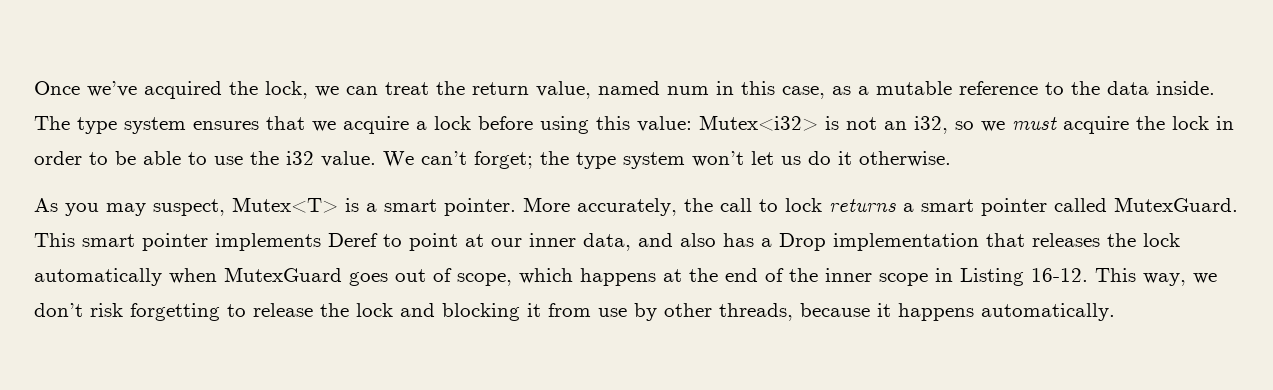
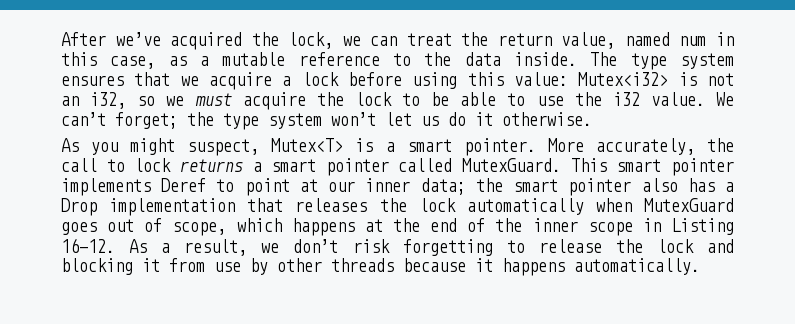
- Once we’ve acquired the lock, we can treat the return value, named num in this case, as a mutable reference to the data inside.
+ After we’ve acquired the lock, we can treat the return value, named num in this case, as a mutable reference to the data inside.
- The type system ensures that we acquire a lock before using this value: Mutex<i32> is not an i32, so we must acquire the lock in order to be able to use the i32 value.
+ The type system ensures that we acquire a lock before using this value: Mutex<i32> is not an i32, so we must acquire the lock to be able to use the i32 value.
- As you may suspect, Mutex<T> is a smart pointer.
+ As you might suspect, Mutex<T> is a smart pointer.
- This smart pointer implements Deref to point at our inner data, and also has a Drop implementation that releases the lock automatically when MutexGuard goes out of scope, which happens at the end of the inner scope in Listing 16-12.
+ This smart pointer implements Deref to point at our inner data; the smart pointer also has a Drop implementation that releases the lock automatically when MutexGuard goes out of scope, which happens at the end of the inner scope in Listing 16-12.
- This way, we don’t risk forgetting to release the lock and blocking it from use by other threads, because it happens automatically.
+ As a result, we don’t risk forgetting to release the lock and blocking it from use by other threads because it happens automatically.

